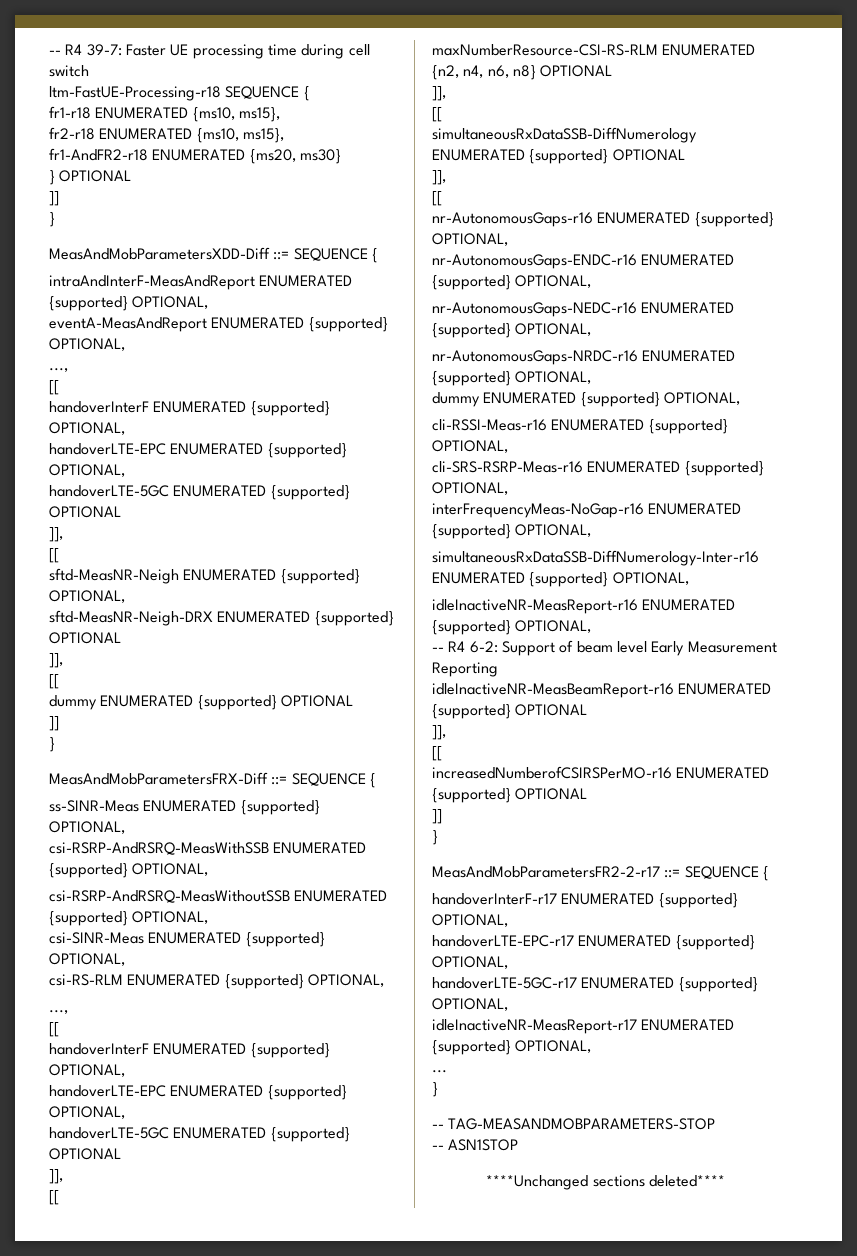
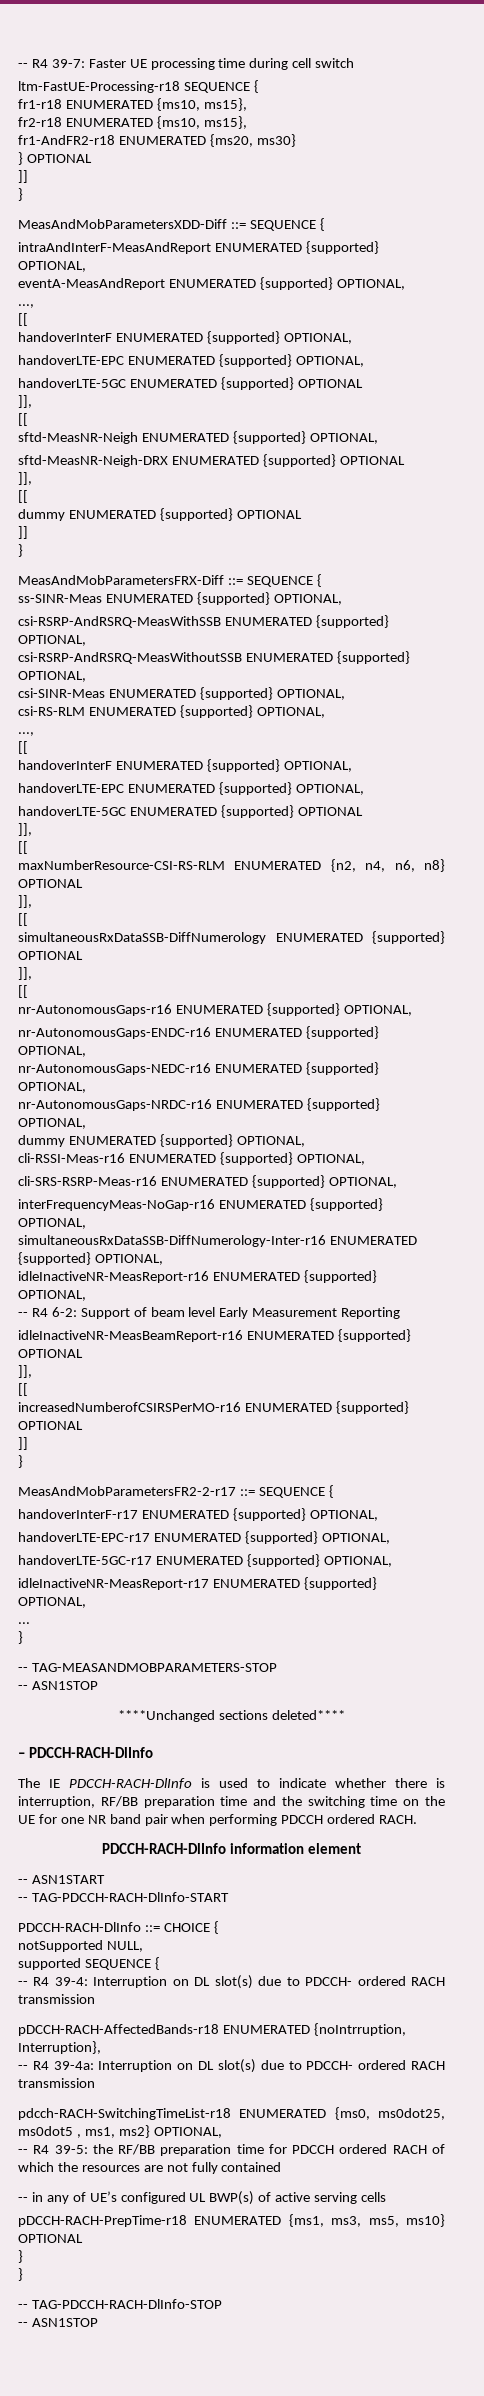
+ – PDCCH-RACH-DlInfo
+ The IE PDCCH-RACH-DlInfo is used to indicate whether there is interruption, RF/BB preparation time and the switching time on the UE for one NR band pair when performing PDCCH ordered RACH.
+ PDCCH-RACH-DlInfo information element
+ -- ASN1START
+ -- TAG-PDCCH-RACH-DlInfo-START
+ PDCCH-RACH-DlInfo ::= CHOICE {
+ notSupported NULL,
+ supported SEQUENCE {
+ -- R4 39-4: Interruption on DL slot(s) due to PDCCH- ordered RACH transmission
+ pDCCH-RACH-AffectedBands-r18 ENUMERATED {noIntrruption, Interruption},
+ -- R4 39-4a: Interruption on DL slot(s) due to PDCCH- ordered RACH transmission
+ pdcch-RACH-SwitchingTimeList-r18 ENUMERATED {ms0, ms0dot25, ms0dot5 , ms1, ms2} OPTIONAL,
+ -- R4 39-5: the RF/BB preparation time for PDCCH ordered RACH of which the resources are not fully contained
+ -- in any of UE’s configured UL BWP(s) of active serving cells
+ pDCCH-RACH-PrepTime-r18 ENUMERATED {ms1, ms3, ms5, ms10} OPTIONAL
+ }
+ }
+ -- TAG-PDCCH-RACH-DlInfo-STOP
+ -- ASN1STOP

